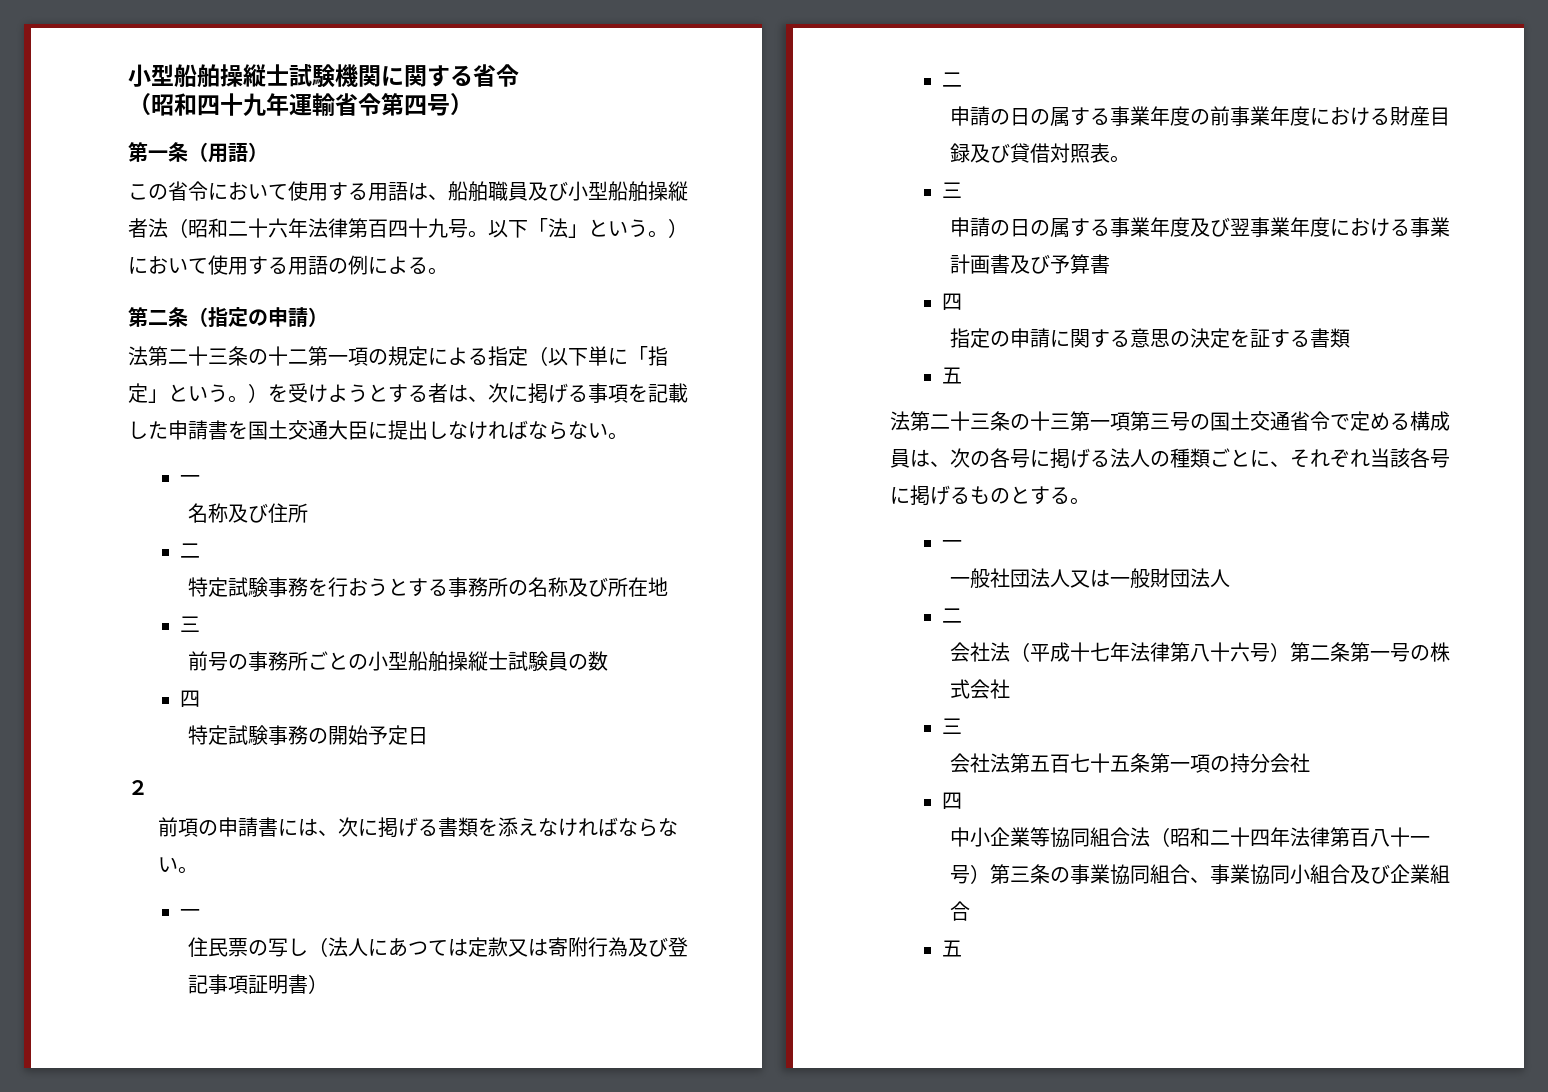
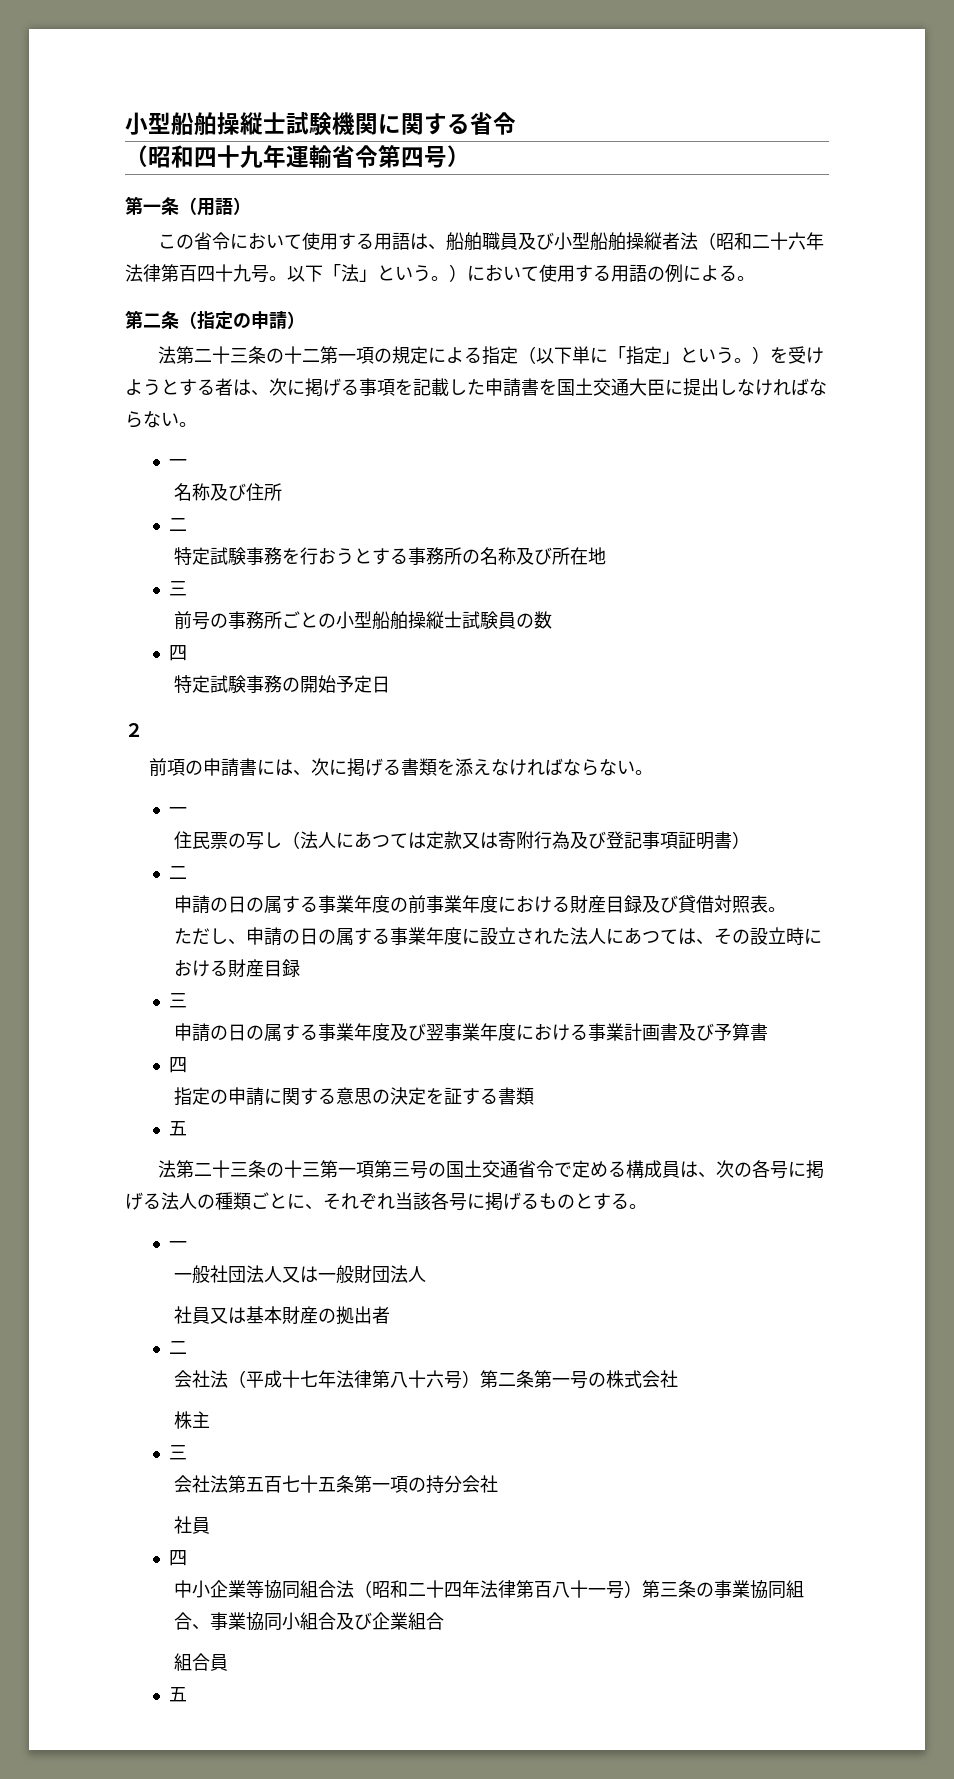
+ ただし、申請の日の属する事業年度に設立された法人にあつては、その設立時における財産目録
+ 社員又は基本財産の拠出者
+ 株主
  会社法第五百七十五条第一項の持分会社
+ 社員
+ 組合員

